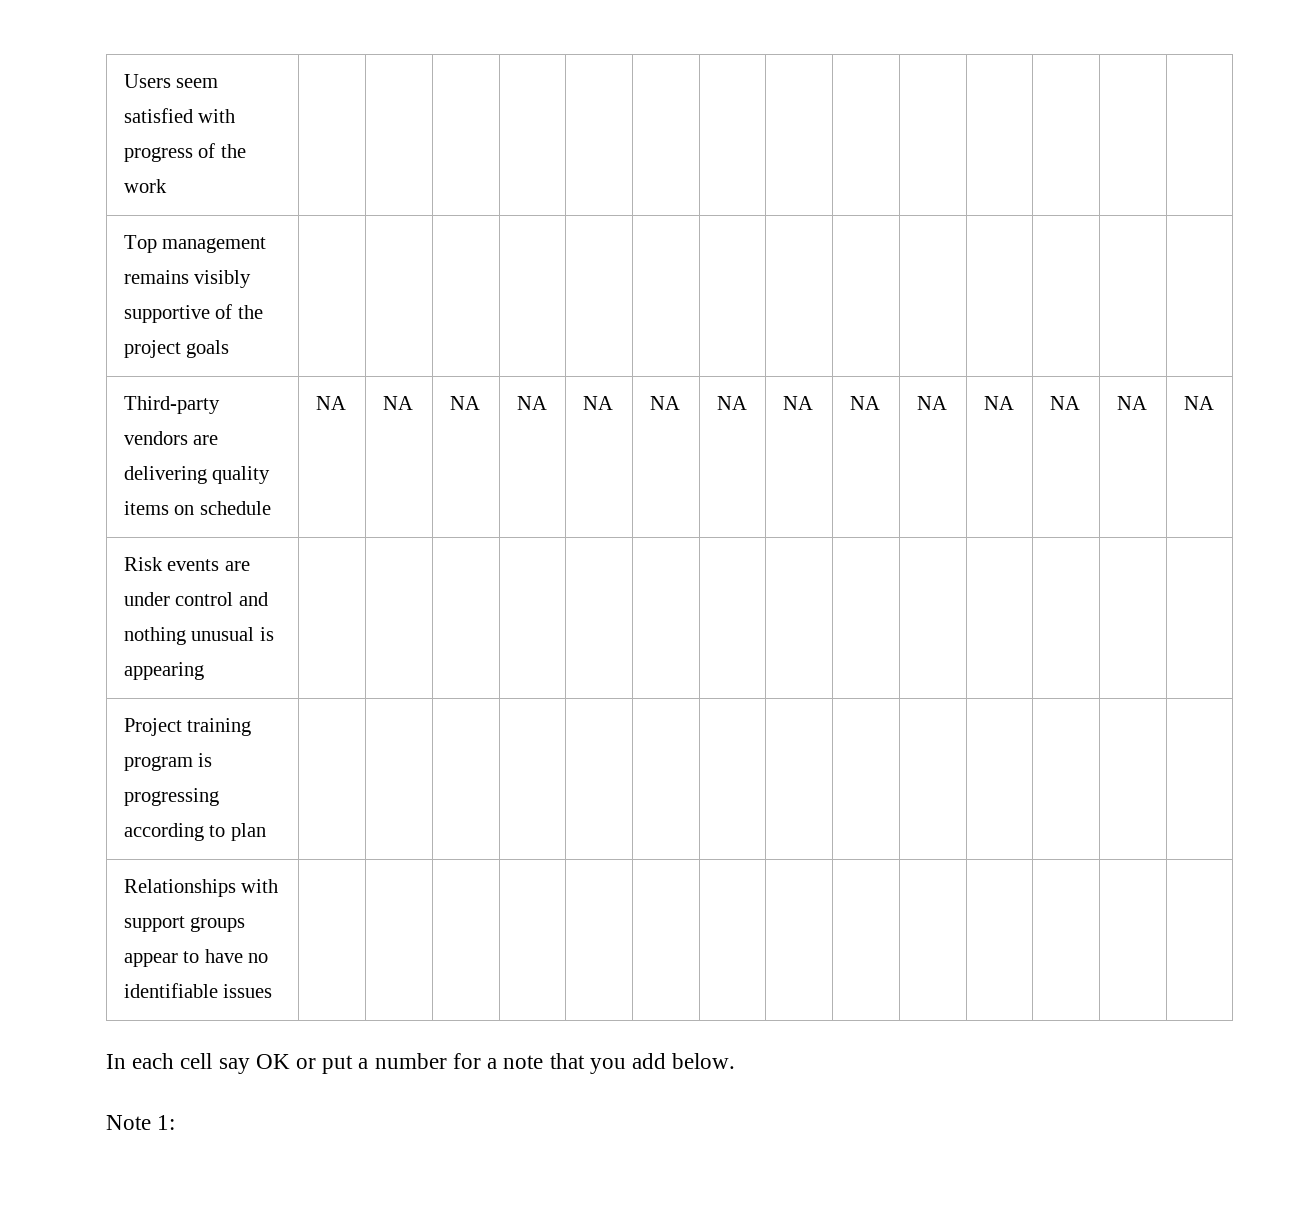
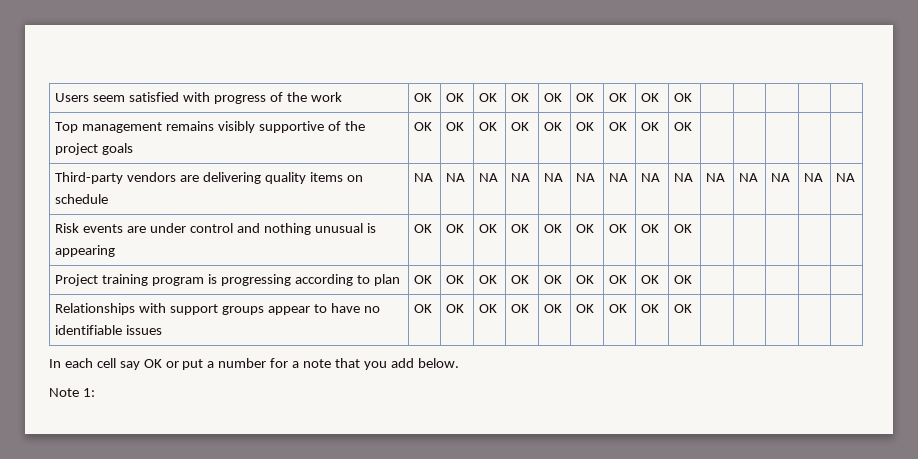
- Users seem satisfied with progress of the work | | | | | | | | | | | | | |
+ Users seem satisfied with progress of the work | OK | OK | OK | OK | OK | OK | OK | OK | OK | | | | |
- Top management remains visibly supportive of the project goals | | | | | | | | | | | | | |
+ Top management remains visibly supportive of the project goals | OK | OK | OK | OK | OK | OK | OK | OK | OK | | | | |
- Risk events are under control and nothing unusual is appearing | | | | | | | | | | | | | |
+ Risk events are under control and nothing unusual is appearing | OK | OK | OK | OK | OK | OK | OK | OK | OK | | | | |
- Project training program is progressing according to plan | | | | | | | | | | | | | |
+ Project training program is progressing according to plan | OK | OK | OK | OK | OK | OK | OK | OK | OK | | | | |
- Relationships with support groups appear to have no identifiable issues | | | | | | | | | | | | | |
+ Relationships with support groups appear to have no identifiable issues | OK | OK | OK | OK | OK | OK | OK | OK | OK | | | | |

